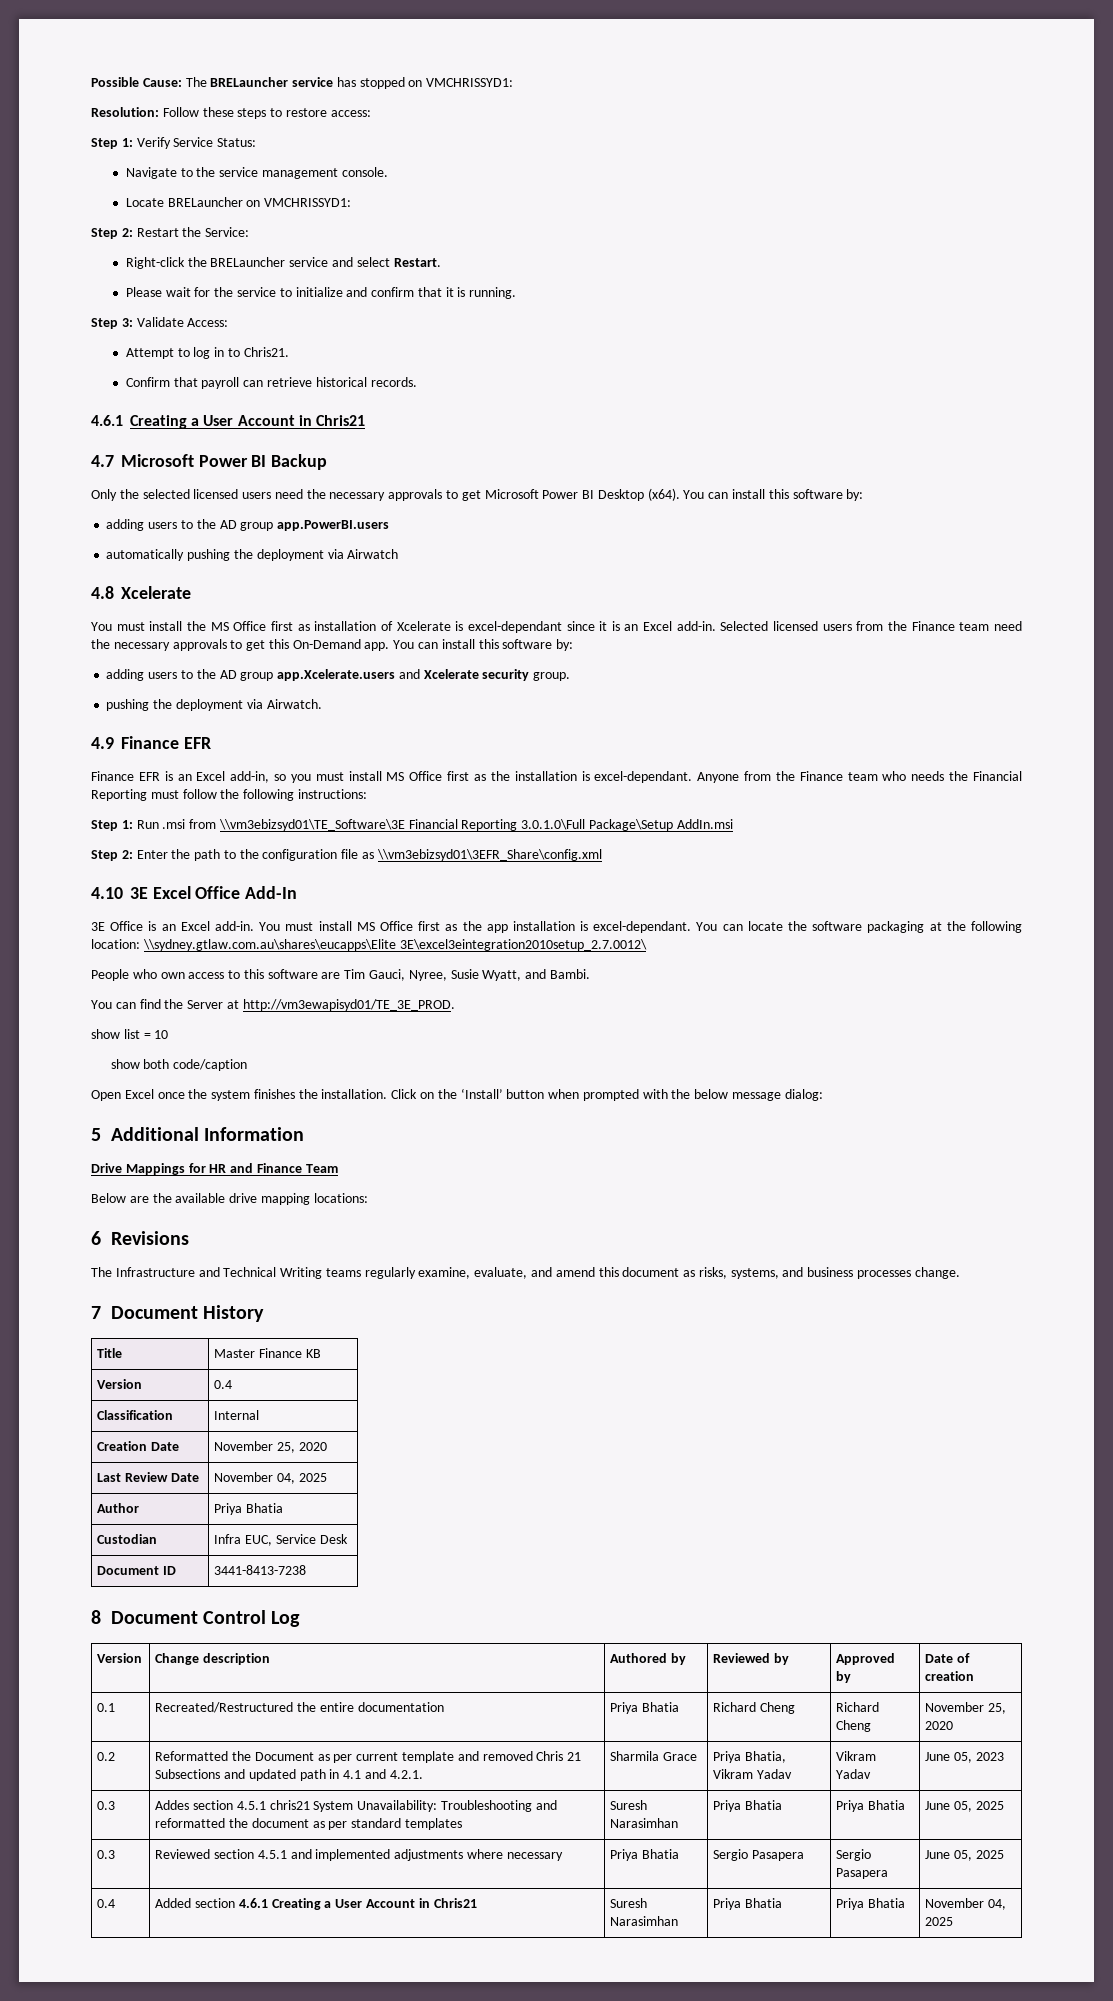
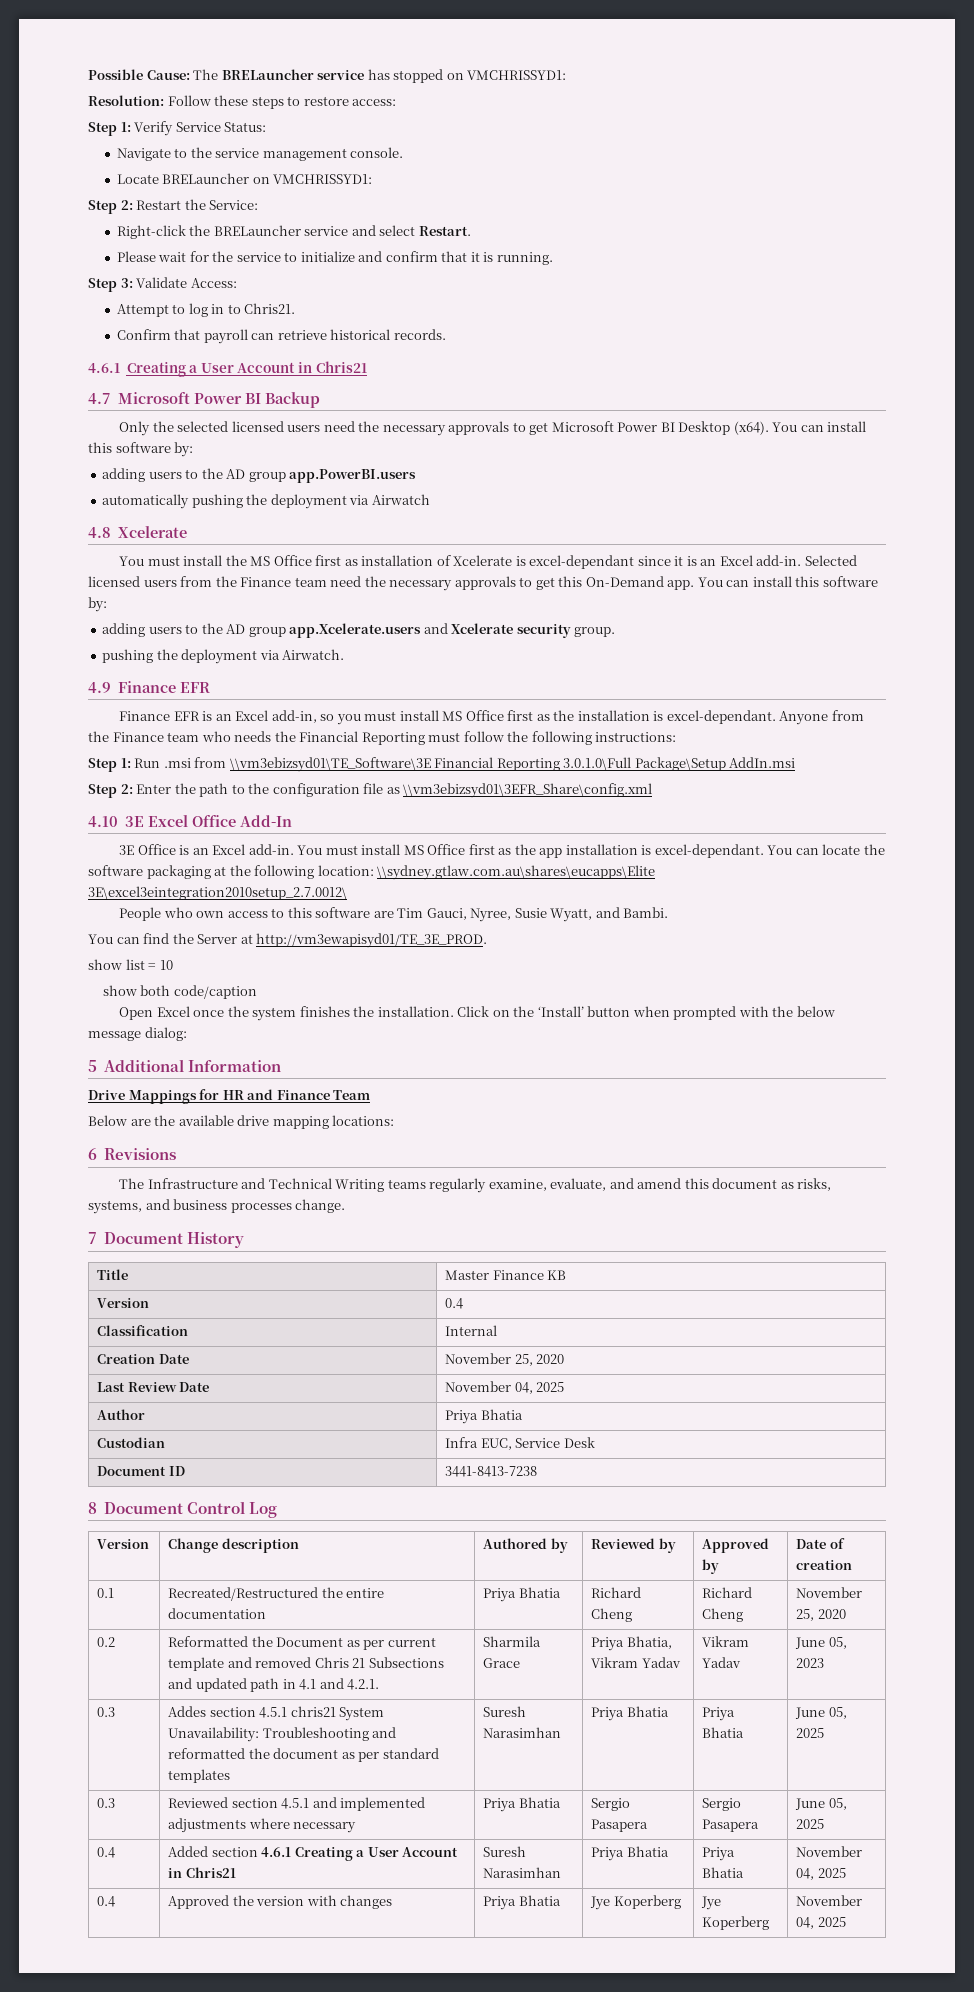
+ 0.4 | Approved the version with changes | Priya Bhatia | Jye Koperberg | Jye Koperberg | November 04, 2025

